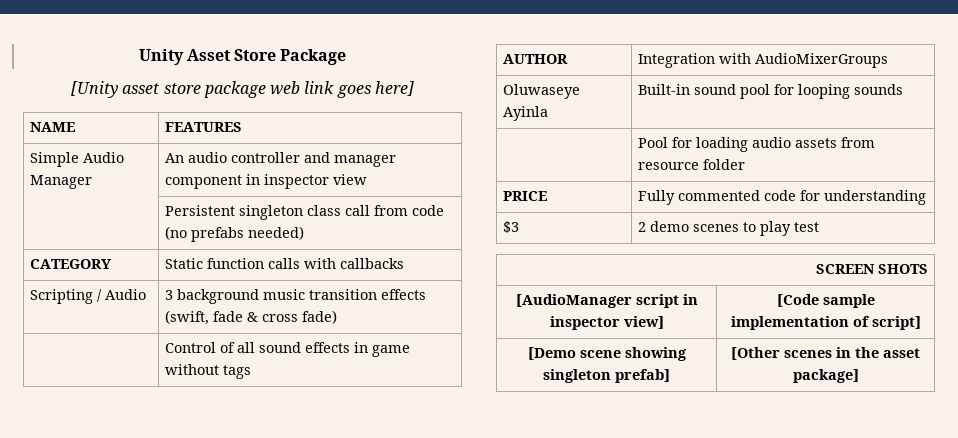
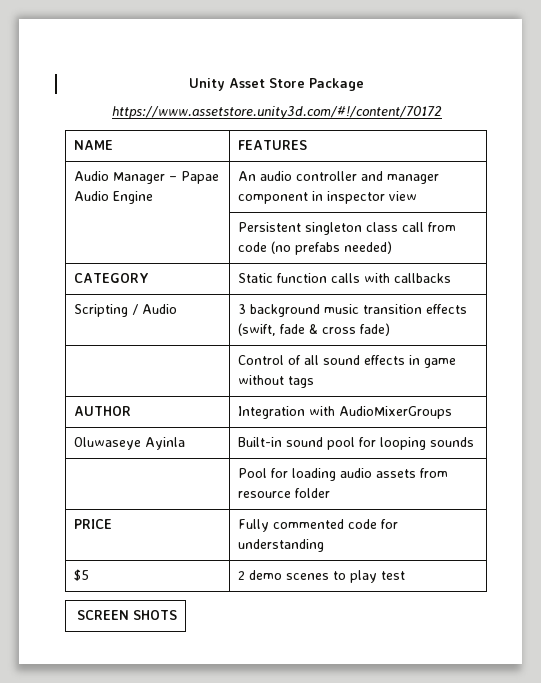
- [Unity asset store package web link goes here]
+ https://www.assetstore.unity3d.com/#!/content/70172
- Simple Audio Manager | An audio controller and manager component in inspector view
+ Audio Manager – Papae Audio Engine | An audio controller and manager component in inspector view
- $3 | 2 demo scenes to play test
+ $5 | 2 demo scenes to play test
- [AudioManager script in inspector view] | [Code sample implementation of script]
- [Demo scene showing singleton prefab] | [Other scenes in the asset package]

